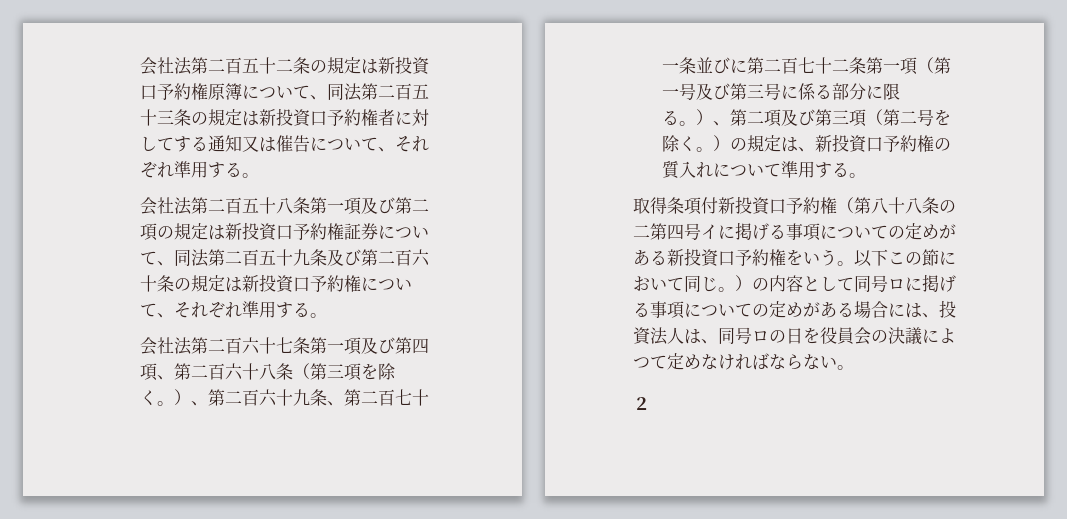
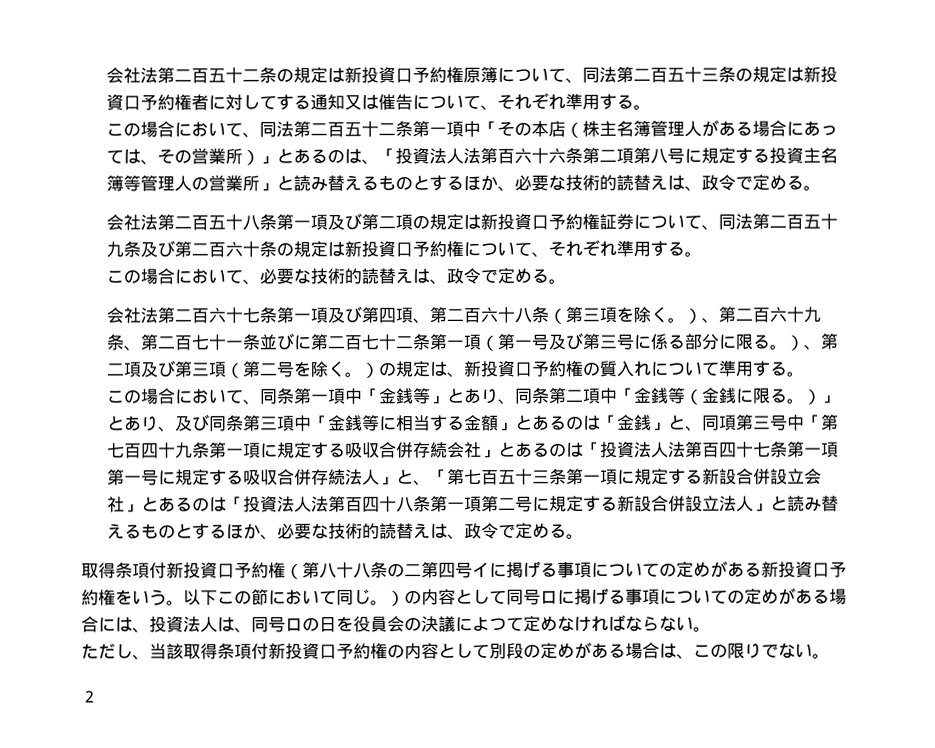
+ この場合において、同法第二百五十二条第一項中「その本店（株主名簿管理人がある場合にあっては、その営業所）」とあるのは、「投資法人法第百六十六条第二項第八号に規定する投資主名簿等管理人の営業所」と読み替えるものとするほか、必要な技術的読替えは、政令で定める。
+ この場合において、必要な技術的読替えは、政令で定める。
+ この場合において、同条第一項中「金銭等」とあり、同条第二項中「金銭等（金銭に限る。）」とあり、及び同条第三項中「金銭等に相当する金額」とあるのは「金銭」と、同項第三号中「第七百四十九条第一項に規定する吸収合併存続会社」とあるのは「投資法人法第百四十七条第一項第一号に規定する吸収合併存続法人」と、「第七百五十三条第一項に規定する新設合併設立会社」とあるのは「投資法人法第百四十八条第一項第二号に規定する新設合併設立法人」と読み替えるものとするほか、必要な技術的読替えは、政令で定める。
+ ただし、当該取得条項付新投資口予約権の内容として別段の定めがある場合は、この限りでない。

